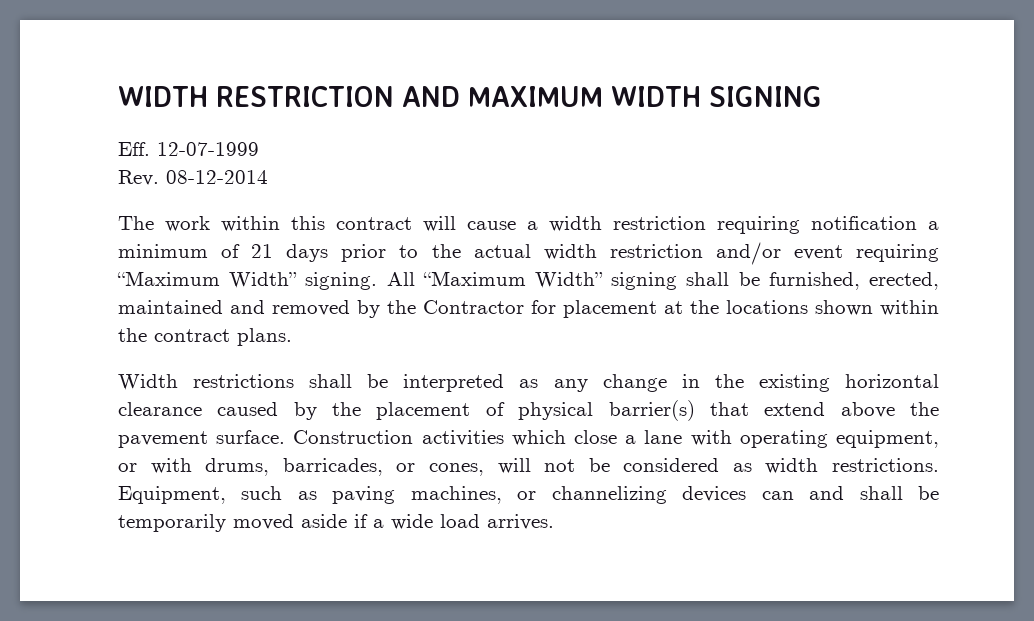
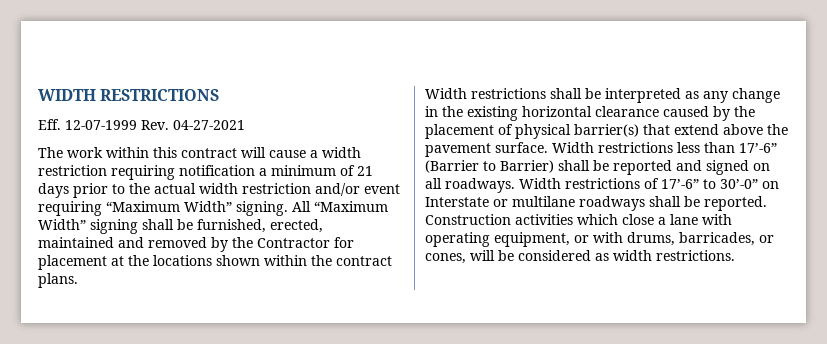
- WIDTH RESTRICTION AND MAXIMUM WIDTH SIGNING
+ WIDTH RESTRICTIONS
- Eff. 12-07-1999
- Rev. 08-12-2014
+ Eff. 12-07-1999 Rev. 04-27-2021
+ Width restrictions less than 17’-6” (Barrier to Barrier) shall be reported and signed on all roadways. Width restrictions of 17’-6” to 30’-0” on Interstate or multilane roadways shall be reported.
- Construction activities which close a lane with operating equipment, or with drums, barricades, or cones, will not be considered as width restrictions. Equipment, such as paving machines, or channelizing devices can and shall be temporarily moved aside if a wide load arrives.
+ Construction activities which close a lane with operating equipment, or with drums, barricades, or cones, will be considered as width restrictions.

